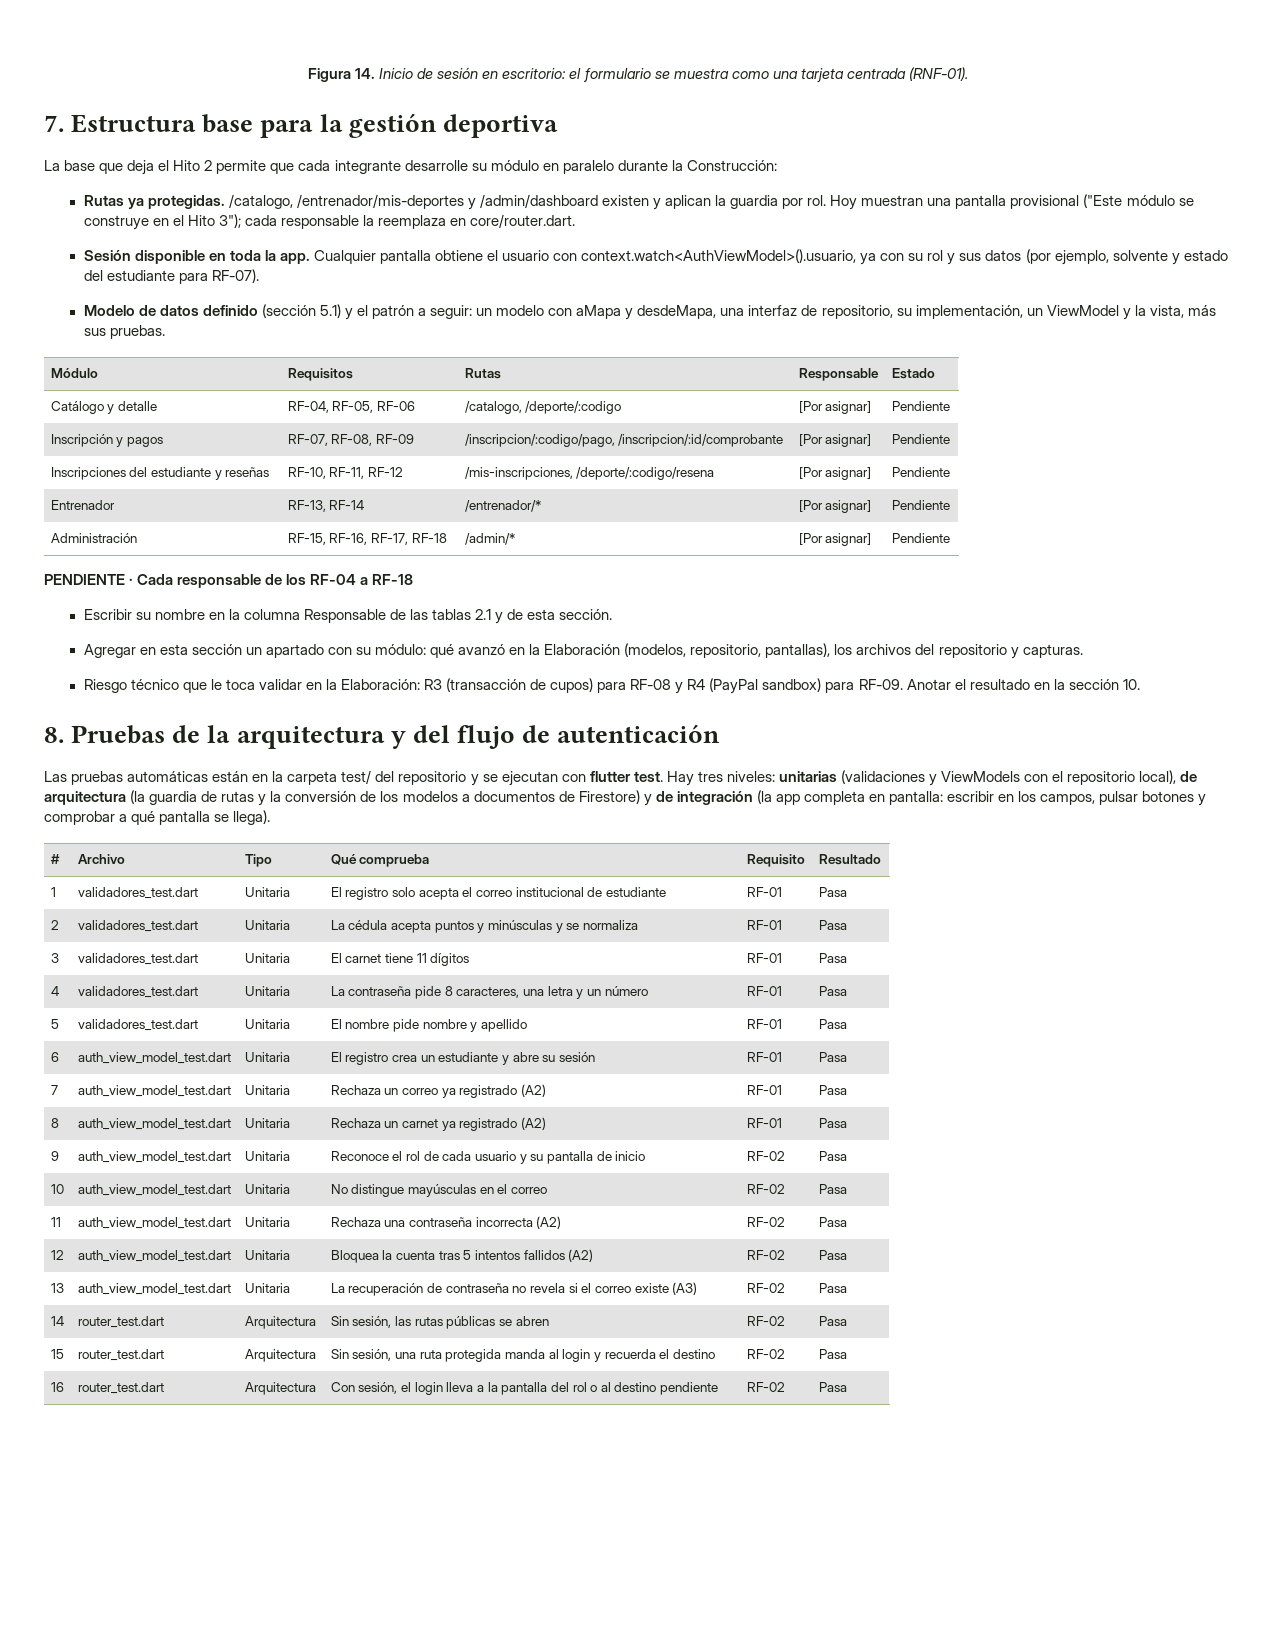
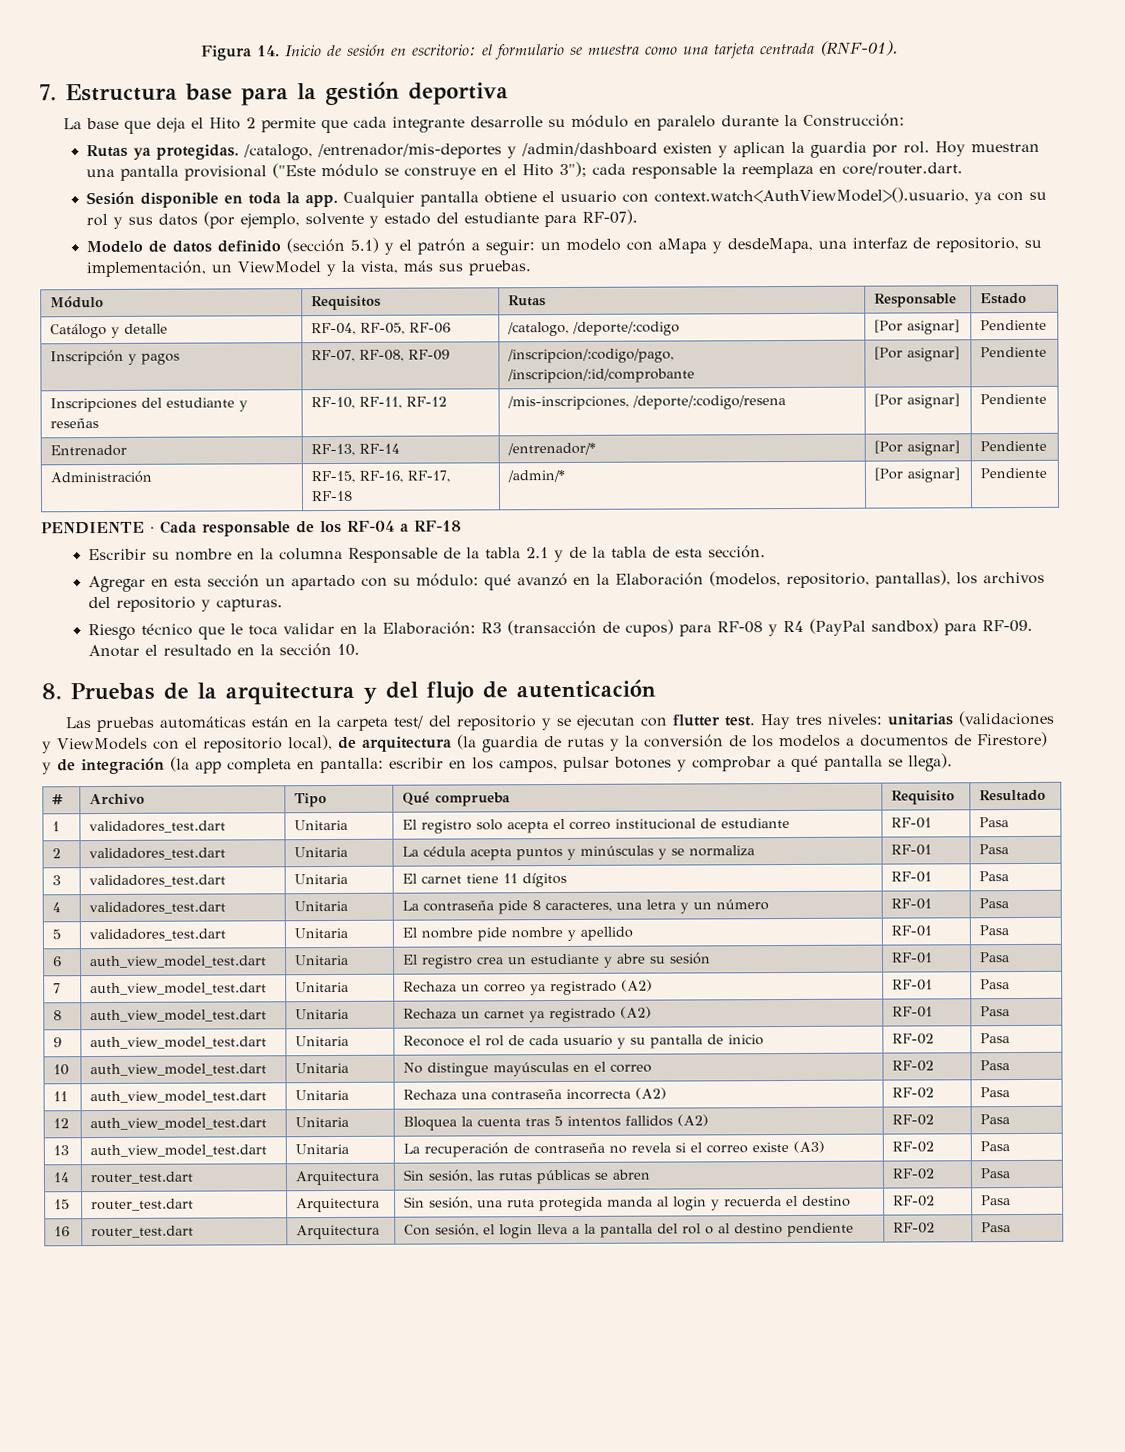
- Escribir su nombre en la columna Responsable de las tablas 2.1 y de esta sección.
+ Escribir su nombre en la columna Responsable de la tabla 2.1 y de la tabla de esta sección.

